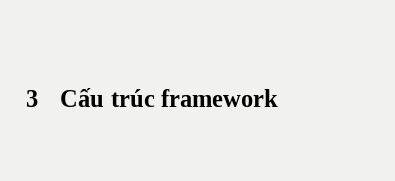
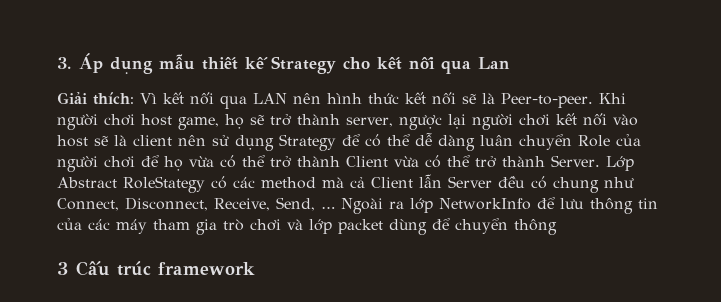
+ 3. Áp dụng mẫu thiết kế Strategy cho kết nối qua Lan
+ Giải thích: Vì kết nối qua LAN nên hình thức kết nối sẽ là Peer-to-peer. Khi người chơi host game, họ sẽ trở thành server, ngược lại người chơi kết nối vào host sẽ là client nên sử dụng Strategy để có thể dễ dàng luân chuyển Role của người chơi để họ vừa có thể trở thành Client vừa có thể trở thành Server. Lớp Abstract RoleStategy có các method mà cả Client lẫn Server đều có chung như Connect, Disconnect, Receive, Send, … Ngoài ra lớp NetworkInfo để lưu thông tin của các máy tham gia trò chơi và lớp packet dùng để chuyển thông

